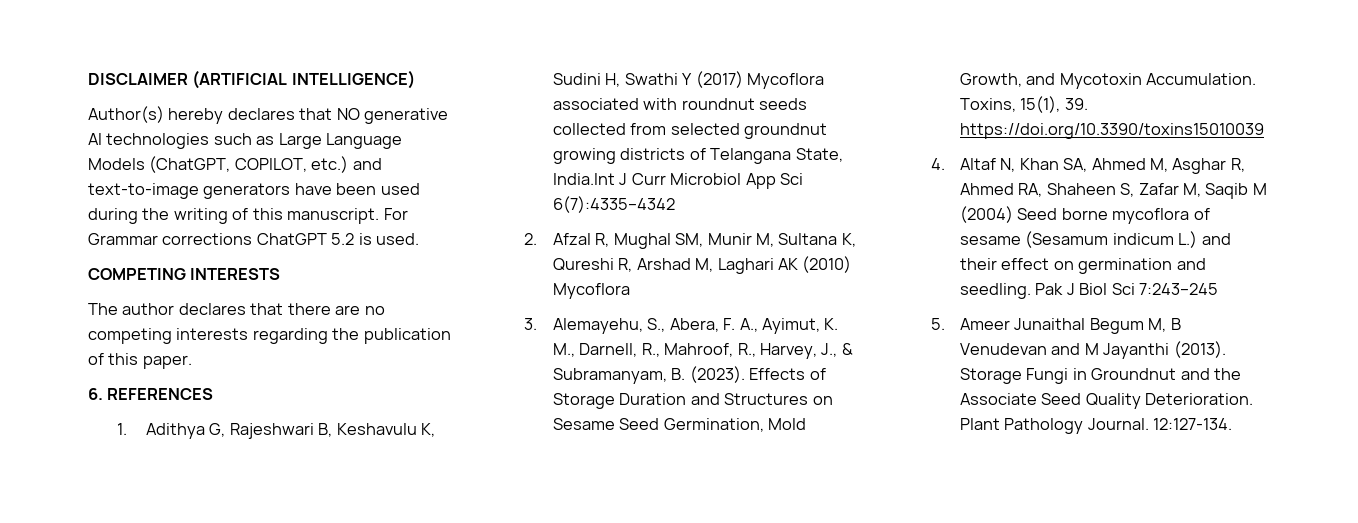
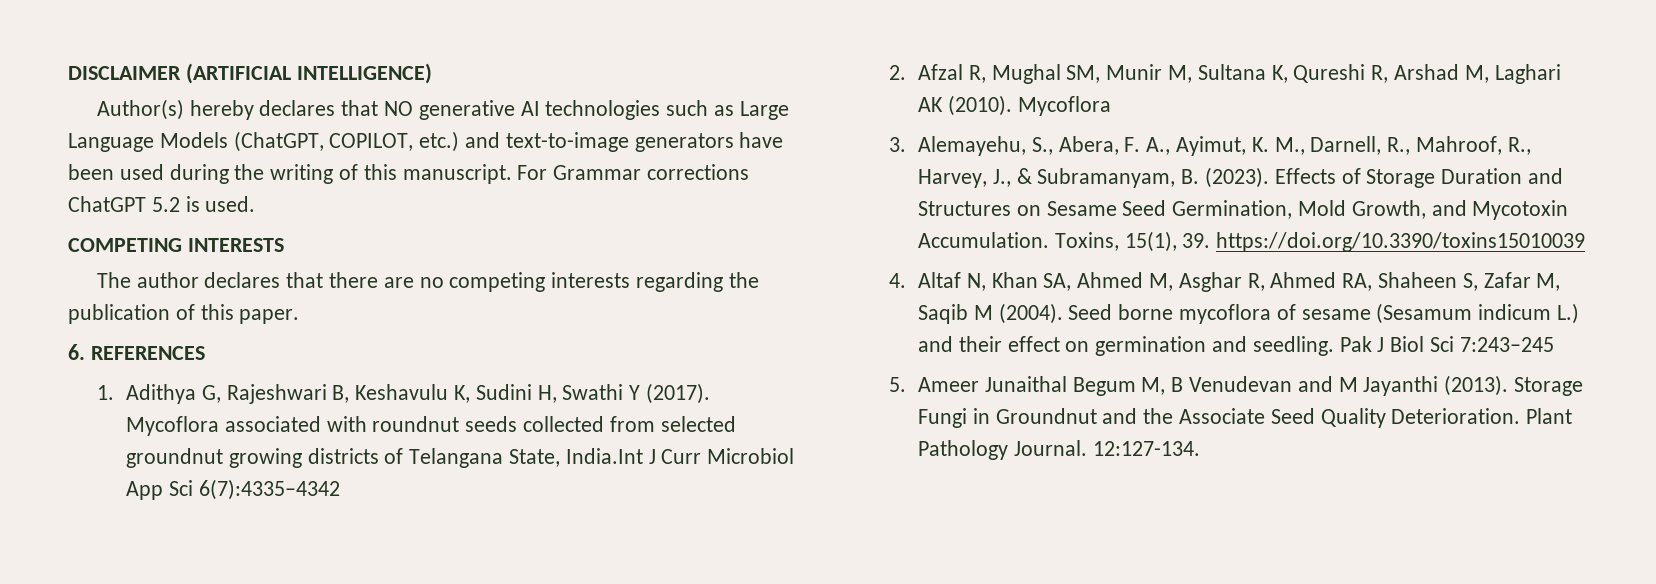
- 1. Adithya G, Rajeshwari B, Keshavulu K, Sudini H, Swathi Y (2017) Mycoflora associated with roundnut seeds collected from selected groundnut growing districts of Telangana State, India.Int J Curr Microbiol App Sci 6(7):4335–4342
+ 1. Adithya G, Rajeshwari B, Keshavulu K, Sudini H, Swathi Y (2017). Mycoflora associated with roundnut seeds collected from selected groundnut growing districts of Telangana State, India.Int J Curr Microbiol App Sci 6(7):4335–4342
- 2. Afzal R, Mughal SM, Munir M, Sultana K, Qureshi R, Arshad M, Laghari AK (2010) Mycoflora
+ 2. Afzal R, Mughal SM, Munir M, Sultana K, Qureshi R, Arshad M, Laghari AK (2010). Mycoflora
- 4. Altaf N, Khan SA, Ahmed M, Asghar R, Ahmed RA, Shaheen S, Zafar M, Saqib M (2004) Seed borne mycoflora of sesame (Sesamum indicum L.) and their effect on germination and seedling.
+ 4. Altaf N, Khan SA, Ahmed M, Asghar R, Ahmed RA, Shaheen S, Zafar M, Saqib M (2004). Seed borne mycoflora of sesame (Sesamum indicum L.) and their effect on germination and seedling.

